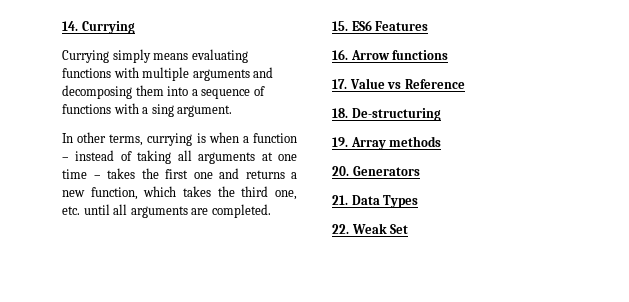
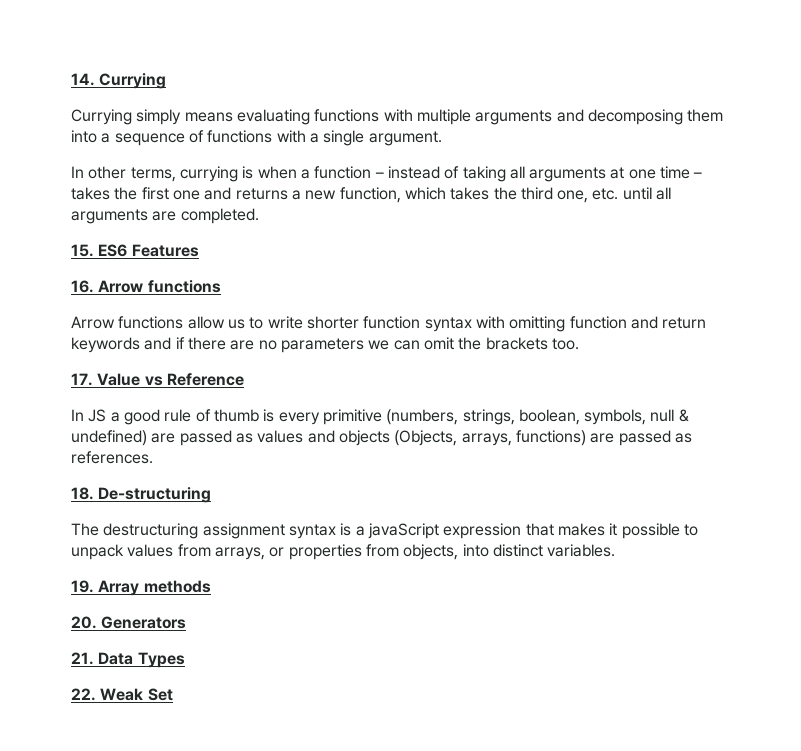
- Currying simply means evaluating functions with multiple arguments and decomposing them into a sequence of functions with a sing argument.
+ Currying simply means evaluating functions with multiple arguments and decomposing them into a sequence of functions with a single argument.
+ Arrow functions allow us to write shorter function syntax with omitting function and return keywords and if there are no parameters we can omit the brackets too.
  17. Value vs Reference
+ In JS a good rule of thumb is every primitive (numbers, strings, boolean, symbols, null & undefined) are passed as values and objects (Objects, arrays, functions) are passed as references.
  18. De-structuring
+ The destructuring assignment syntax is a javaScript expression that makes it possible to unpack values from arrays, or properties from objects, into distinct variables.

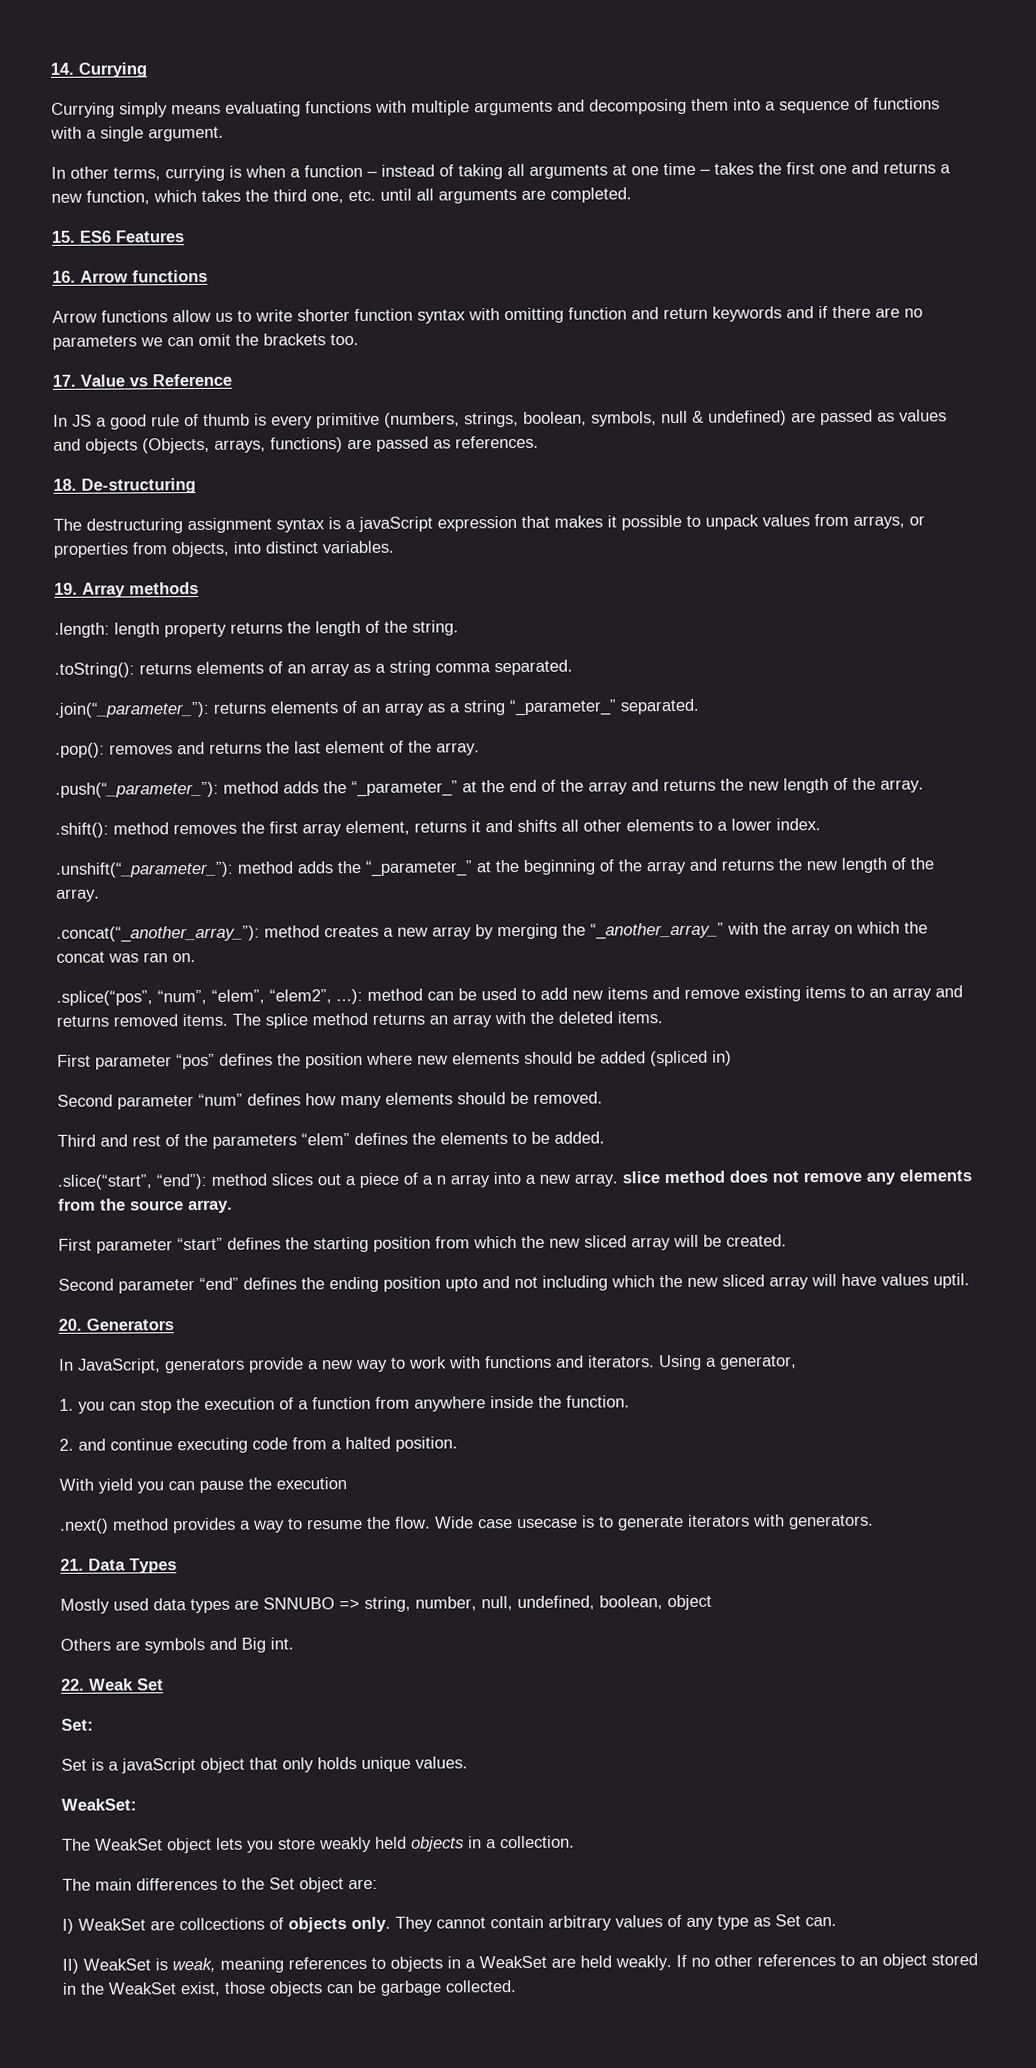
+ .length: length property returns the length of the string.
+ .toString(): returns elements of an array as a string comma separated.
+ .join(“_parameter_”): returns elements of an array as a string “_parameter_” separated.
+ .pop(): removes and returns the last element of the array.
+ .push(“_parameter_”): method adds the “_parameter_” at the end of the array and returns the new length of the array.
+ .shift(): method removes the first array element, returns it and shifts all other elements to a lower index.
+ .unshift(“_parameter_”): method adds the “_parameter_” at the beginning of the array and returns the new length of the array.
+ .concat(“_another_array_”): method creates a new array by merging the “_another_array_” with the array on which the concat was ran on.
+ .splice(“pos”, “num”, “elem”, “elem2”, ...): method can be used to add new items and remove existing items to an array and returns removed items. The splice method returns an array with the deleted items.
+ First parameter “pos” defines the position where new elements should be added (spliced in)
+ Second parameter “num” defines how many elements should be removed.
+ Third and rest of the parameters “elem” defines the elements to be added.
+ .slice(“start”, “end”): method slices out a piece of a n array into a new array. slice method does not remove any elements from the source array.
+ First parameter “start” defines the starting position from which the new sliced array will be created.
+ Second parameter “end” defines the ending position upto and not including which the new sliced array will have values uptil.
  20. Generators
+ In JavaScript, generators provide a new way to work with functions and iterators. Using a generator,
+ 1. you can stop the execution of a function from anywhere inside the function.
+ 2. and continue executing code from a halted position.
+ With yield you can pause the execution
+ .next() method provides a way to resume the flow. Wide case usecase is to generate iterators with generators.
  21. Data Types
+ Mostly used data types are SNNUBO => string, number, null, undefined, boolean, object
+ Others are symbols and Big int.
  22. Weak Set
+ Set:
+ Set is a javaScript object that only holds unique values.
+ WeakSet:
+ The WeakSet object lets you store weakly held objects in a collection.
+ The main differences to the Set object are:
+ I) WeakSet are collcections of objects only. They cannot contain arbitrary values of any type as Set can.
+ II) WeakSet is weak, meaning references to objects in a WeakSet are held weakly. If no other references to an object stored in the WeakSet exist, those objects can be garbage collected.

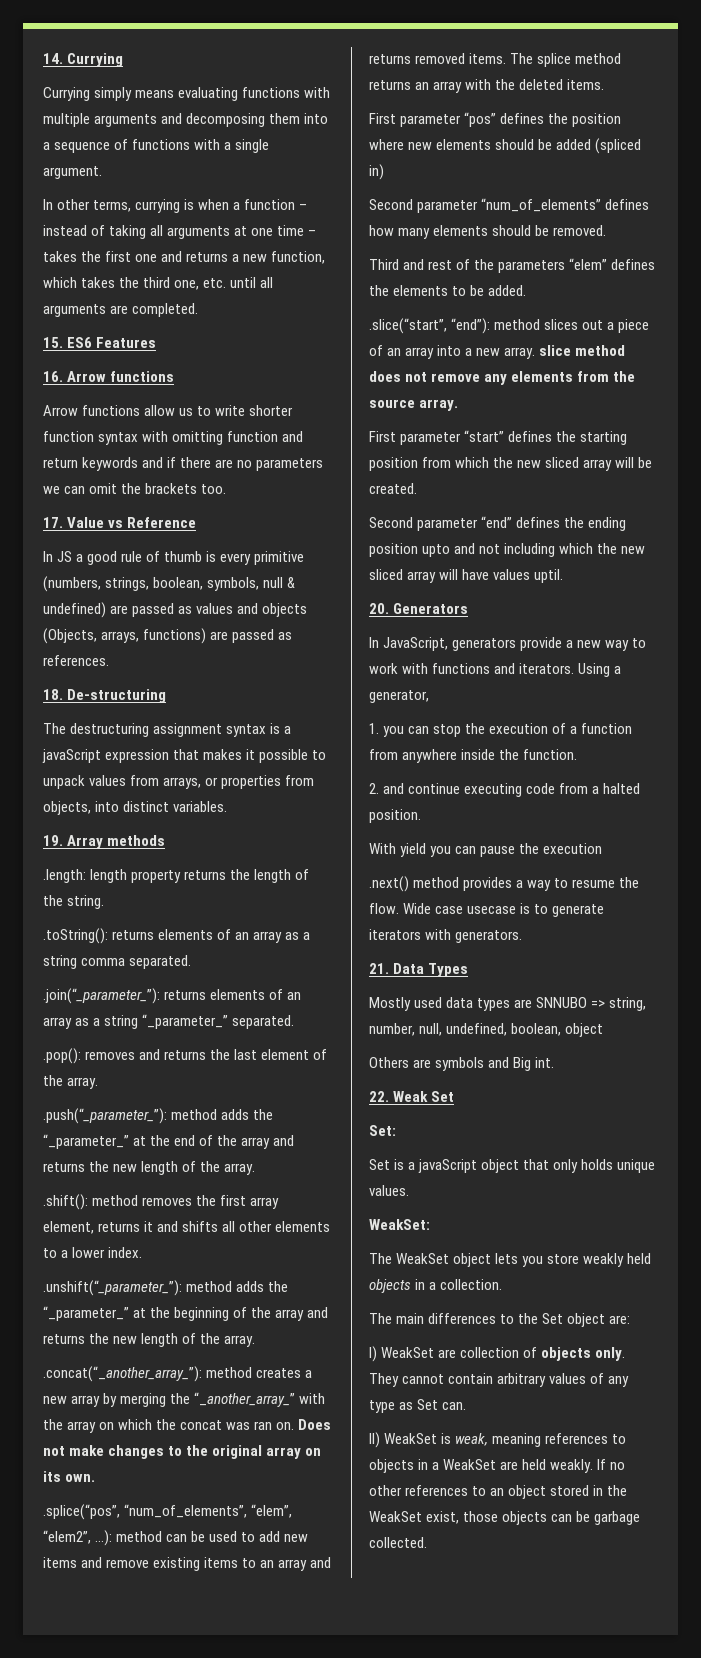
+ Does not make changes to the original array on its own.
- .splice(“pos”, “num”, “elem”, “elem2”, ...): method can be used to add new items and remove existing items to an array and returns removed items.
+ .splice(“pos”, “num_of_elements”, “elem”, “elem2”, ...): method can be used to add new items and remove existing items to an array and returns removed items.
- Second parameter “num” defines how many elements should be removed.
+ Second parameter “num_of_elements” defines how many elements should be removed.
- .slice(“start”, “end”): method slices out a piece of a n array into a new array. slice method does not remove any elements from the source array.
+ .slice(“start”, “end”): method slices out a piece of an array into a new array. slice method does not remove any elements from the source array.
- I) WeakSet are collcections of objects only.
+ I) WeakSet are collection of objects only.

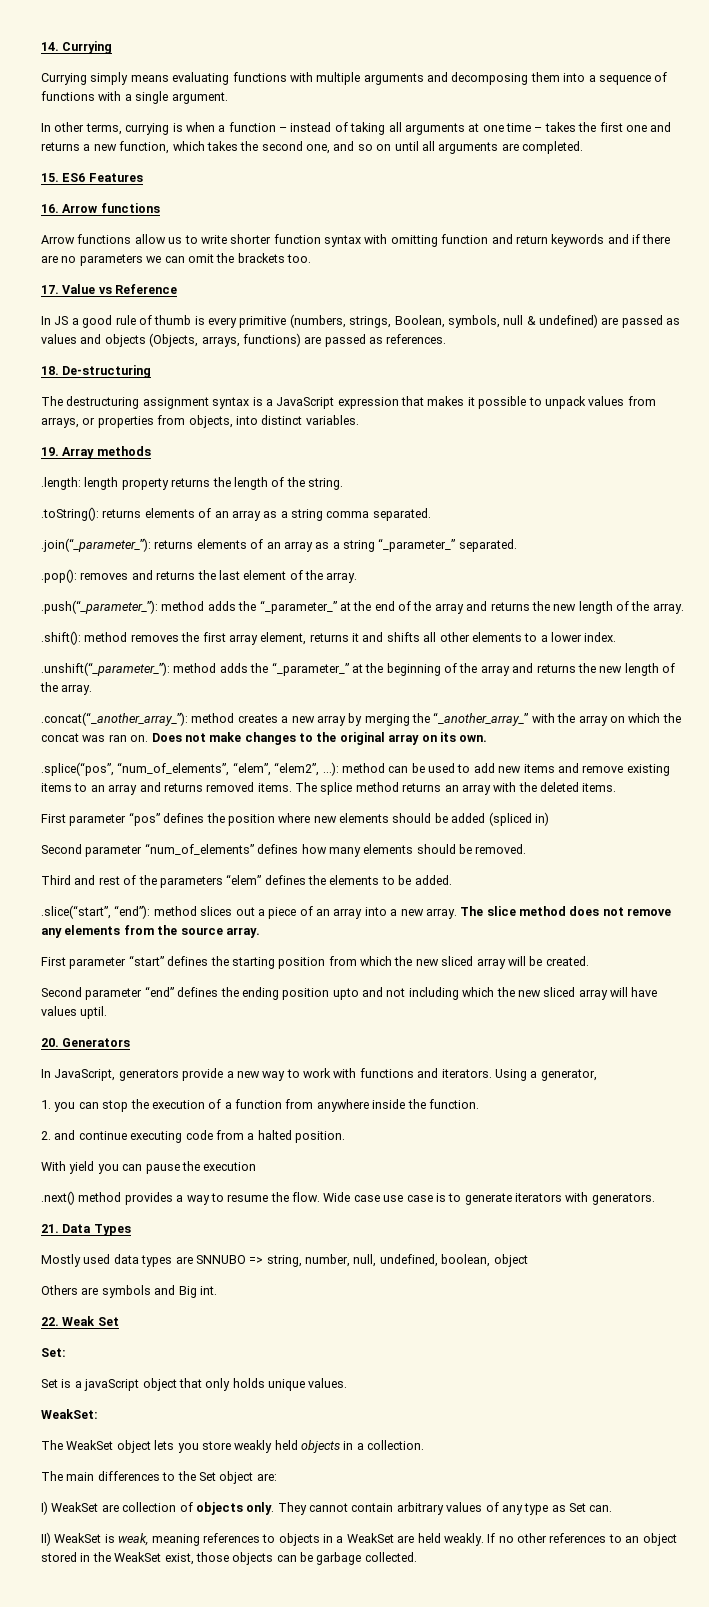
- In other terms, currying is when a function – instead of taking all arguments at one time – takes the first one and returns a new function, which takes the third one, etc. until all arguments are completed.
+ In other terms, currying is when a function – instead of taking all arguments at one time – takes the first one and returns a new function, which takes the second one, and so on until all arguments are completed.
- In JS a good rule of thumb is every primitive (numbers, strings, boolean, symbols, null & undefined) are passed as values and objects (Objects, arrays, functions) are passed as references.
+ In JS a good rule of thumb is every primitive (numbers, strings, Boolean, symbols, null & undefined) are passed as values and objects (Objects, arrays, functions) are passed as references.
- The destructuring assignment syntax is a javaScript expression that makes it possible to unpack values from arrays, or properties from objects, into distinct variables.
+ The destructuring assignment syntax is a JavaScript expression that makes it possible to unpack values from arrays, or properties from objects, into distinct variables.
- .slice(“start”, “end”): method slices out a piece of an array into a new array. slice method does not remove any elements from the source array.
+ .slice(“start”, “end”): method slices out a piece of an array into a new array. The slice method does not remove any elements from the source array.
- Wide case usecase is to generate iterators with generators.
+ Wide case use case is to generate iterators with generators.

